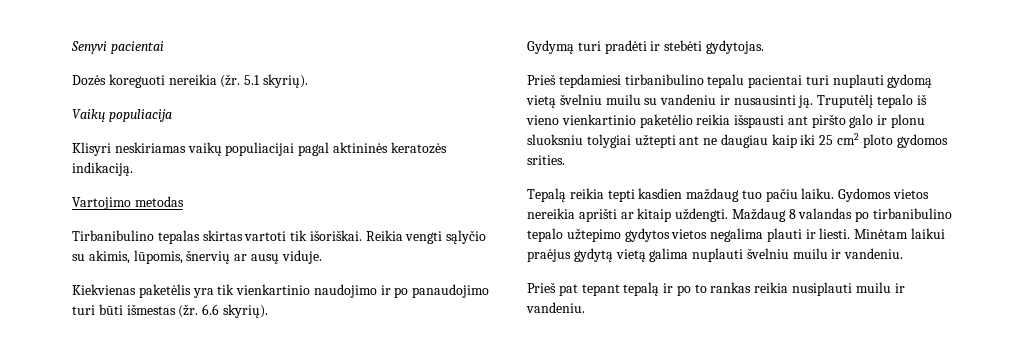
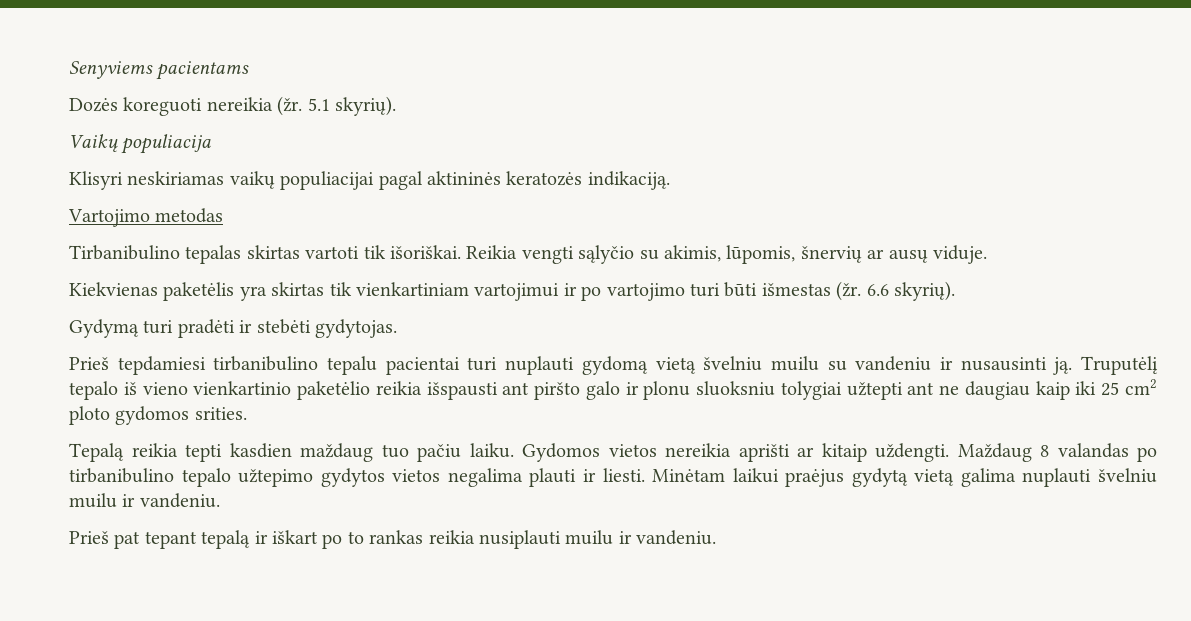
- Senyvi pacientai
+ Senyviems pacientams
- Kiekvienas paketėlis yra tik vienkartinio naudojimo ir po panaudojimo turi būti išmestas (žr.
+ Kiekvienas paketėlis yra skirtas tik vienkartiniam vartojimui ir po vartojimo turi būti išmestas (žr.
- Prieš pat tepant tepalą ir po to rankas reikia nusiplauti muilu ir vandeniu.
+ Prieš pat tepant tepalą ir iškart po to rankas reikia nusiplauti muilu ir vandeniu.

